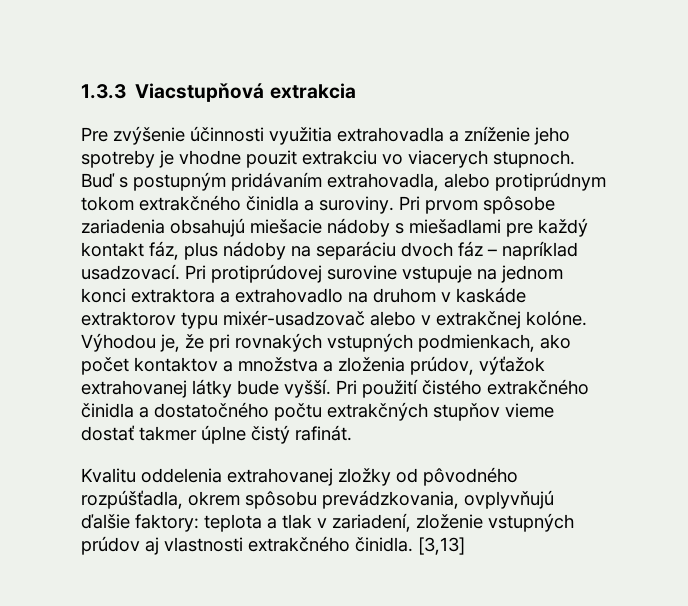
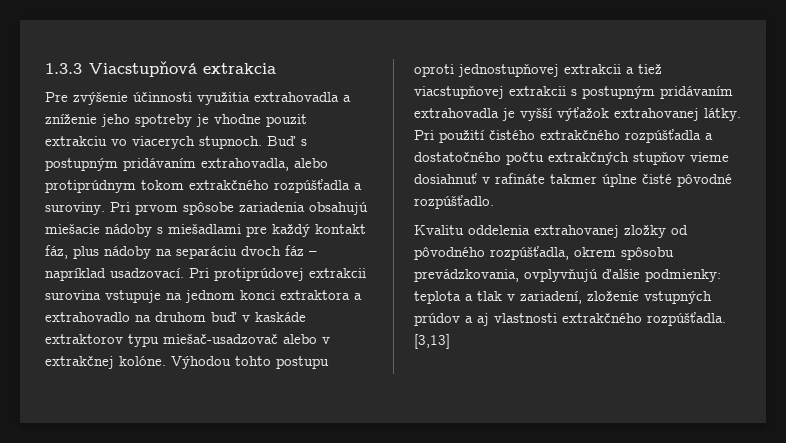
- Buď s postupným pridávaním extrahovadla, alebo protiprúdnym tokom extrakčného činidla a suroviny.
+ Buď s postupným pridávaním extrahovadla, alebo protiprúdnym tokom extrakčného rozpúšťadla a suroviny.
- Pri protiprúdovej surovine vstupuje na jednom konci extraktora a extrahovadlo na druhom v kaskáde extraktorov typu mixér-usadzovač alebo v extrakčnej kolóne.
+ Pri protiprúdovej extrakcii surovina vstupuje na jednom konci extraktora a extrahovadlo na druhom buď v kaskáde extraktorov typu miešač-usadzovač alebo v extrakčnej kolóne.
- Výhodou je, že pri rovnakých vstupných podmienkach, ako počet kontaktov a množstva a zloženia prúdov, výťažok extrahovanej látky bude vyšší.
+ Výhodou tohto postupu oproti jednostupňovej extrakcii a tiež viacstupňovej extrakcii s postupným pridávaním extrahovadla je vyšší výťažok extrahovanej látky.
- Pri použití čistého extrakčného činidla a dostatočného počtu extrakčných stupňov vieme dostať takmer úplne čistý rafinát.
+ Pri použití čistého extrakčného rozpúšťadla a dostatočného počtu extrakčných stupňov vieme dosiahnuť v rafináte takmer úplne čisté pôvodné rozpúšťadlo.
- Kvalitu oddelenia extrahovanej zložky od pôvodného rozpúšťadla, okrem spôsobu prevádzkovania, ovplyvňujú ďalšie faktory: teplota a tlak v zariadení, zloženie vstupných prúdov aj vlastnosti extrakčného činidla.
+ Kvalitu oddelenia extrahovanej zložky od pôvodného rozpúšťadla, okrem spôsobu prevádzkovania, ovplyvňujú ďalšie podmienky: teplota a tlak v zariadení, zloženie vstupných prúdov a aj vlastnosti extrakčného rozpúšťadla.

